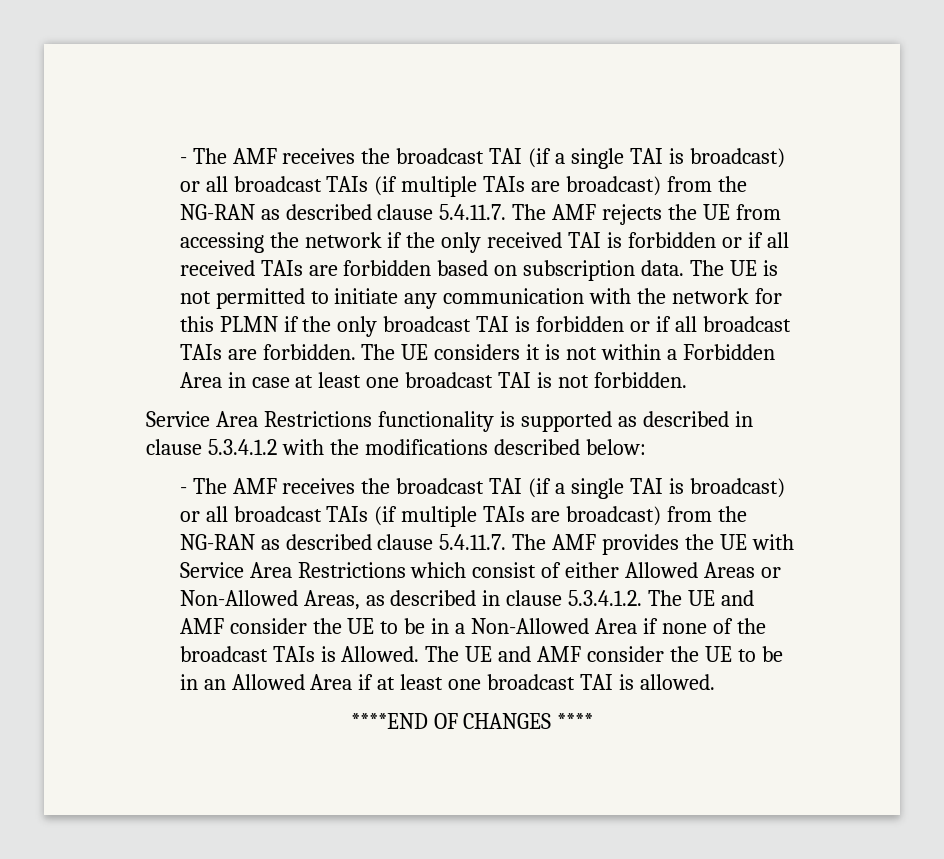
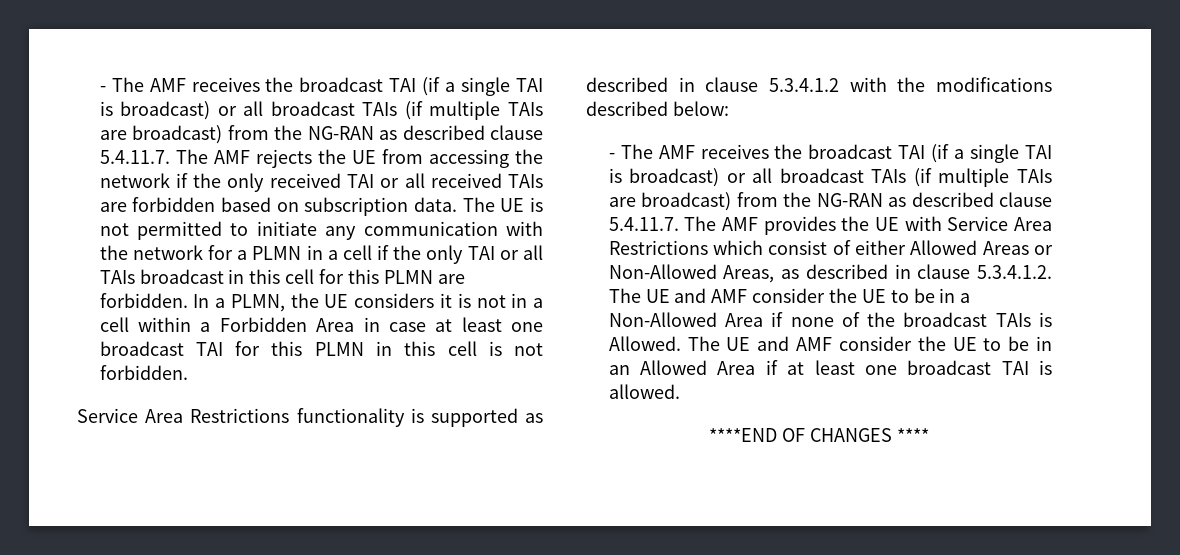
- - The AMF receives the broadcast TAI (if a single TAI is broadcast) or all broadcast TAIs (if multiple TAIs are broadcast) from the NG-RAN as described clause 5.4.11.7. The AMF rejects the UE from accessing the network if the only received TAI is forbidden or if all received TAIs are forbidden based on subscription data.
+ - The AMF receives the broadcast TAI (if a single TAI is broadcast) or all broadcast TAIs (if multiple TAIs are broadcast) from the NG-RAN as described clause 5.4.11.7. The AMF rejects the UE from accessing the network if the only received TAI or all received TAIs are forbidden based on subscription data.
- The UE is not permitted to initiate any communication with the network for this PLMN if the only broadcast TAI is forbidden or if all broadcast TAIs are forbidden. The UE considers it is not within a Forbidden Area in case at least one broadcast TAI is not forbidden.
+ The UE is not permitted to initiate any communication with the network for a PLMN in a cell if the only TAI or all TAIs broadcast in this cell for this PLMN are forbidden. In a PLMN, the UE considers it is not in a cell within a Forbidden Area in case at least one broadcast TAI for this PLMN in this cell is not forbidden.

